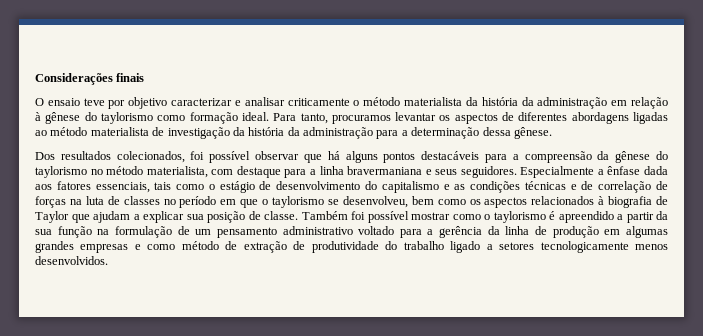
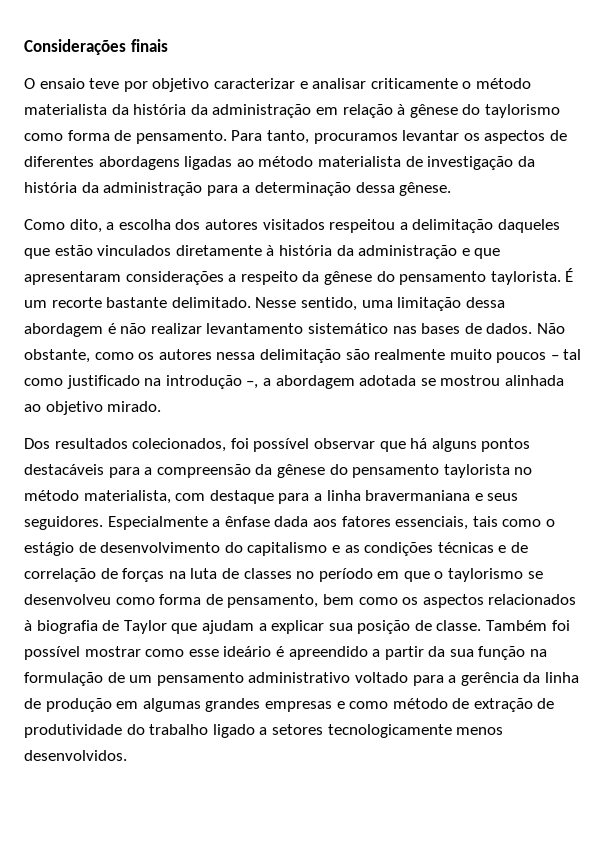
- O ensaio teve por objetivo caracterizar e analisar criticamente o método materialista da história da administração em relação à gênese do taylorismo como formação ideal.
+ O ensaio teve por objetivo caracterizar e analisar criticamente o método materialista da história da administração em relação à gênese do taylorismo como forma de pensamento.
+ Como dito, a escolha dos autores visitados respeitou a delimitação daqueles que estão vinculados diretamente à história da administração e que apresentaram considerações a respeito da gênese do pensamento taylorista. É um recorte bastante delimitado. Nesse sentido, uma limitação dessa abordagem é não realizar levantamento sistemático nas bases de dados. Não obstante, como os autores nessa delimitação são realmente muito poucos – tal como justificado na introdução –, a abordagem adotada se mostrou alinhada ao objetivo mirado.
- Dos resultados colecionados, foi possível observar que há alguns pontos destacáveis para a compreensão da gênese do taylorismo no método materialista, com destaque para a linha bravermaniana e seus seguidores.
+ Dos resultados colecionados, foi possível observar que há alguns pontos destacáveis para a compreensão da gênese do pensamento taylorista no método materialista, com destaque para a linha bravermaniana e seus seguidores.
- Especialmente a ênfase dada aos fatores essenciais, tais como o estágio de desenvolvimento do capitalismo e as condições técnicas e de correlação de forças na luta de classes no período em que o taylorismo se desenvolveu, bem como os aspectos relacionados à biografia de Taylor que ajudam a explicar sua posição de classe.
+ Especialmente a ênfase dada aos fatores essenciais, tais como o estágio de desenvolvimento do capitalismo e as condições técnicas e de correlação de forças na luta de classes no período em que o taylorismo se desenvolveu como forma de pensamento, bem como os aspectos relacionados à biografia de Taylor que ajudam a explicar sua posição de classe.
- Também foi possível mostrar como o taylorismo é apreendido a partir da sua função na formulação de um pensamento administrativo voltado para a gerência da linha de produção em algumas grandes empresas e como método de extração de produtividade do trabalho ligado a setores tecnologicamente menos desenvolvidos.
+ Também foi possível mostrar como esse ideário é apreendido a partir da sua função na formulação de um pensamento administrativo voltado para a gerência da linha de produção em algumas grandes empresas e como método de extração de produtividade do trabalho ligado a setores tecnologicamente menos desenvolvidos.

